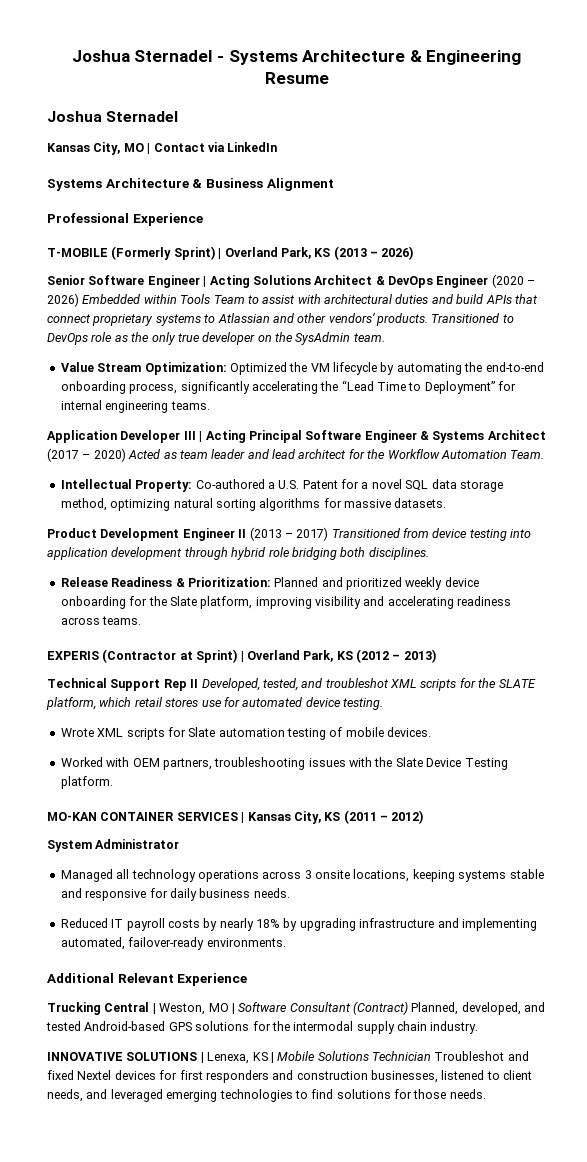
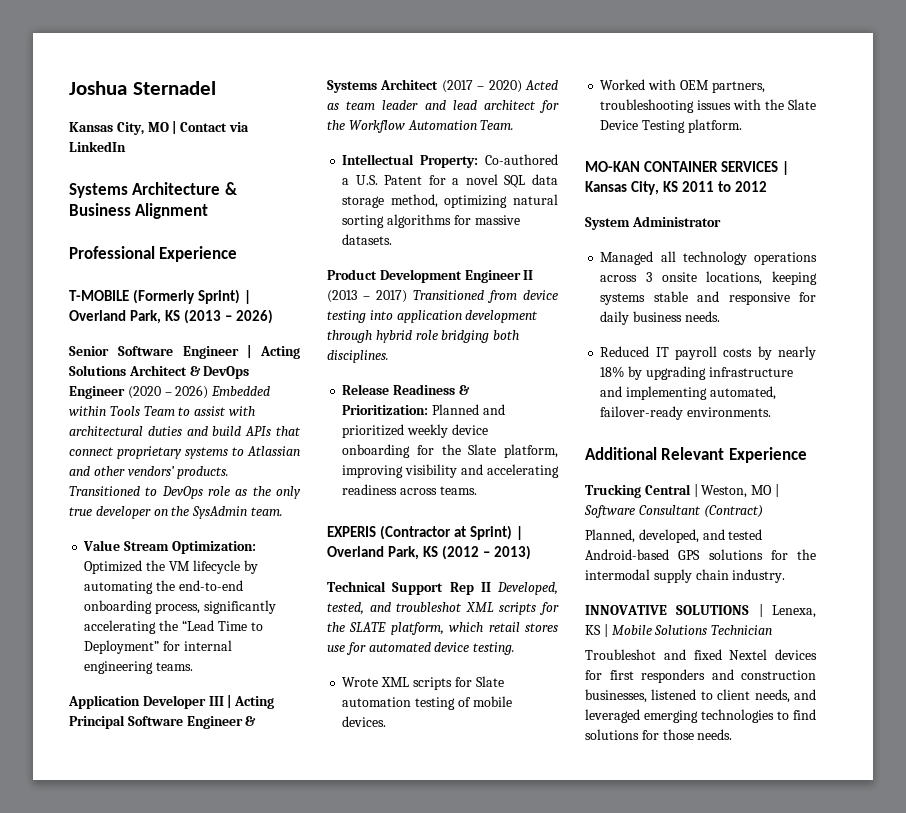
- Joshua Sternadel - Systems Architecture & Engineering Resume
- MO-KAN CONTAINER SERVICES | Kansas City, KS (2011 – 2012)
+ MO-KAN CONTAINER SERVICES | Kansas City, KS 2011 to 2012
- Trucking Central | Weston, MO | Software Consultant (Contract) Planned, developed, and tested Android-based GPS solutions for the intermodal supply chain industry.
+ Trucking Central | Weston, MO | Software Consultant (Contract)
+ Planned, developed, and tested Android-based GPS solutions for the intermodal supply chain industry.
- INNOVATIVE SOLUTIONS | Lenexa, KS | Mobile Solutions Technician Troubleshot and fixed Nextel devices for first responders and construction businesses, listened to client needs, and leveraged emerging technologies to find solutions for those needs.
+ INNOVATIVE SOLUTIONS | Lenexa, KS | Mobile Solutions Technician
+ Troubleshot and fixed Nextel devices for first responders and construction businesses, listened to client needs, and leveraged emerging technologies to find solutions for those needs.

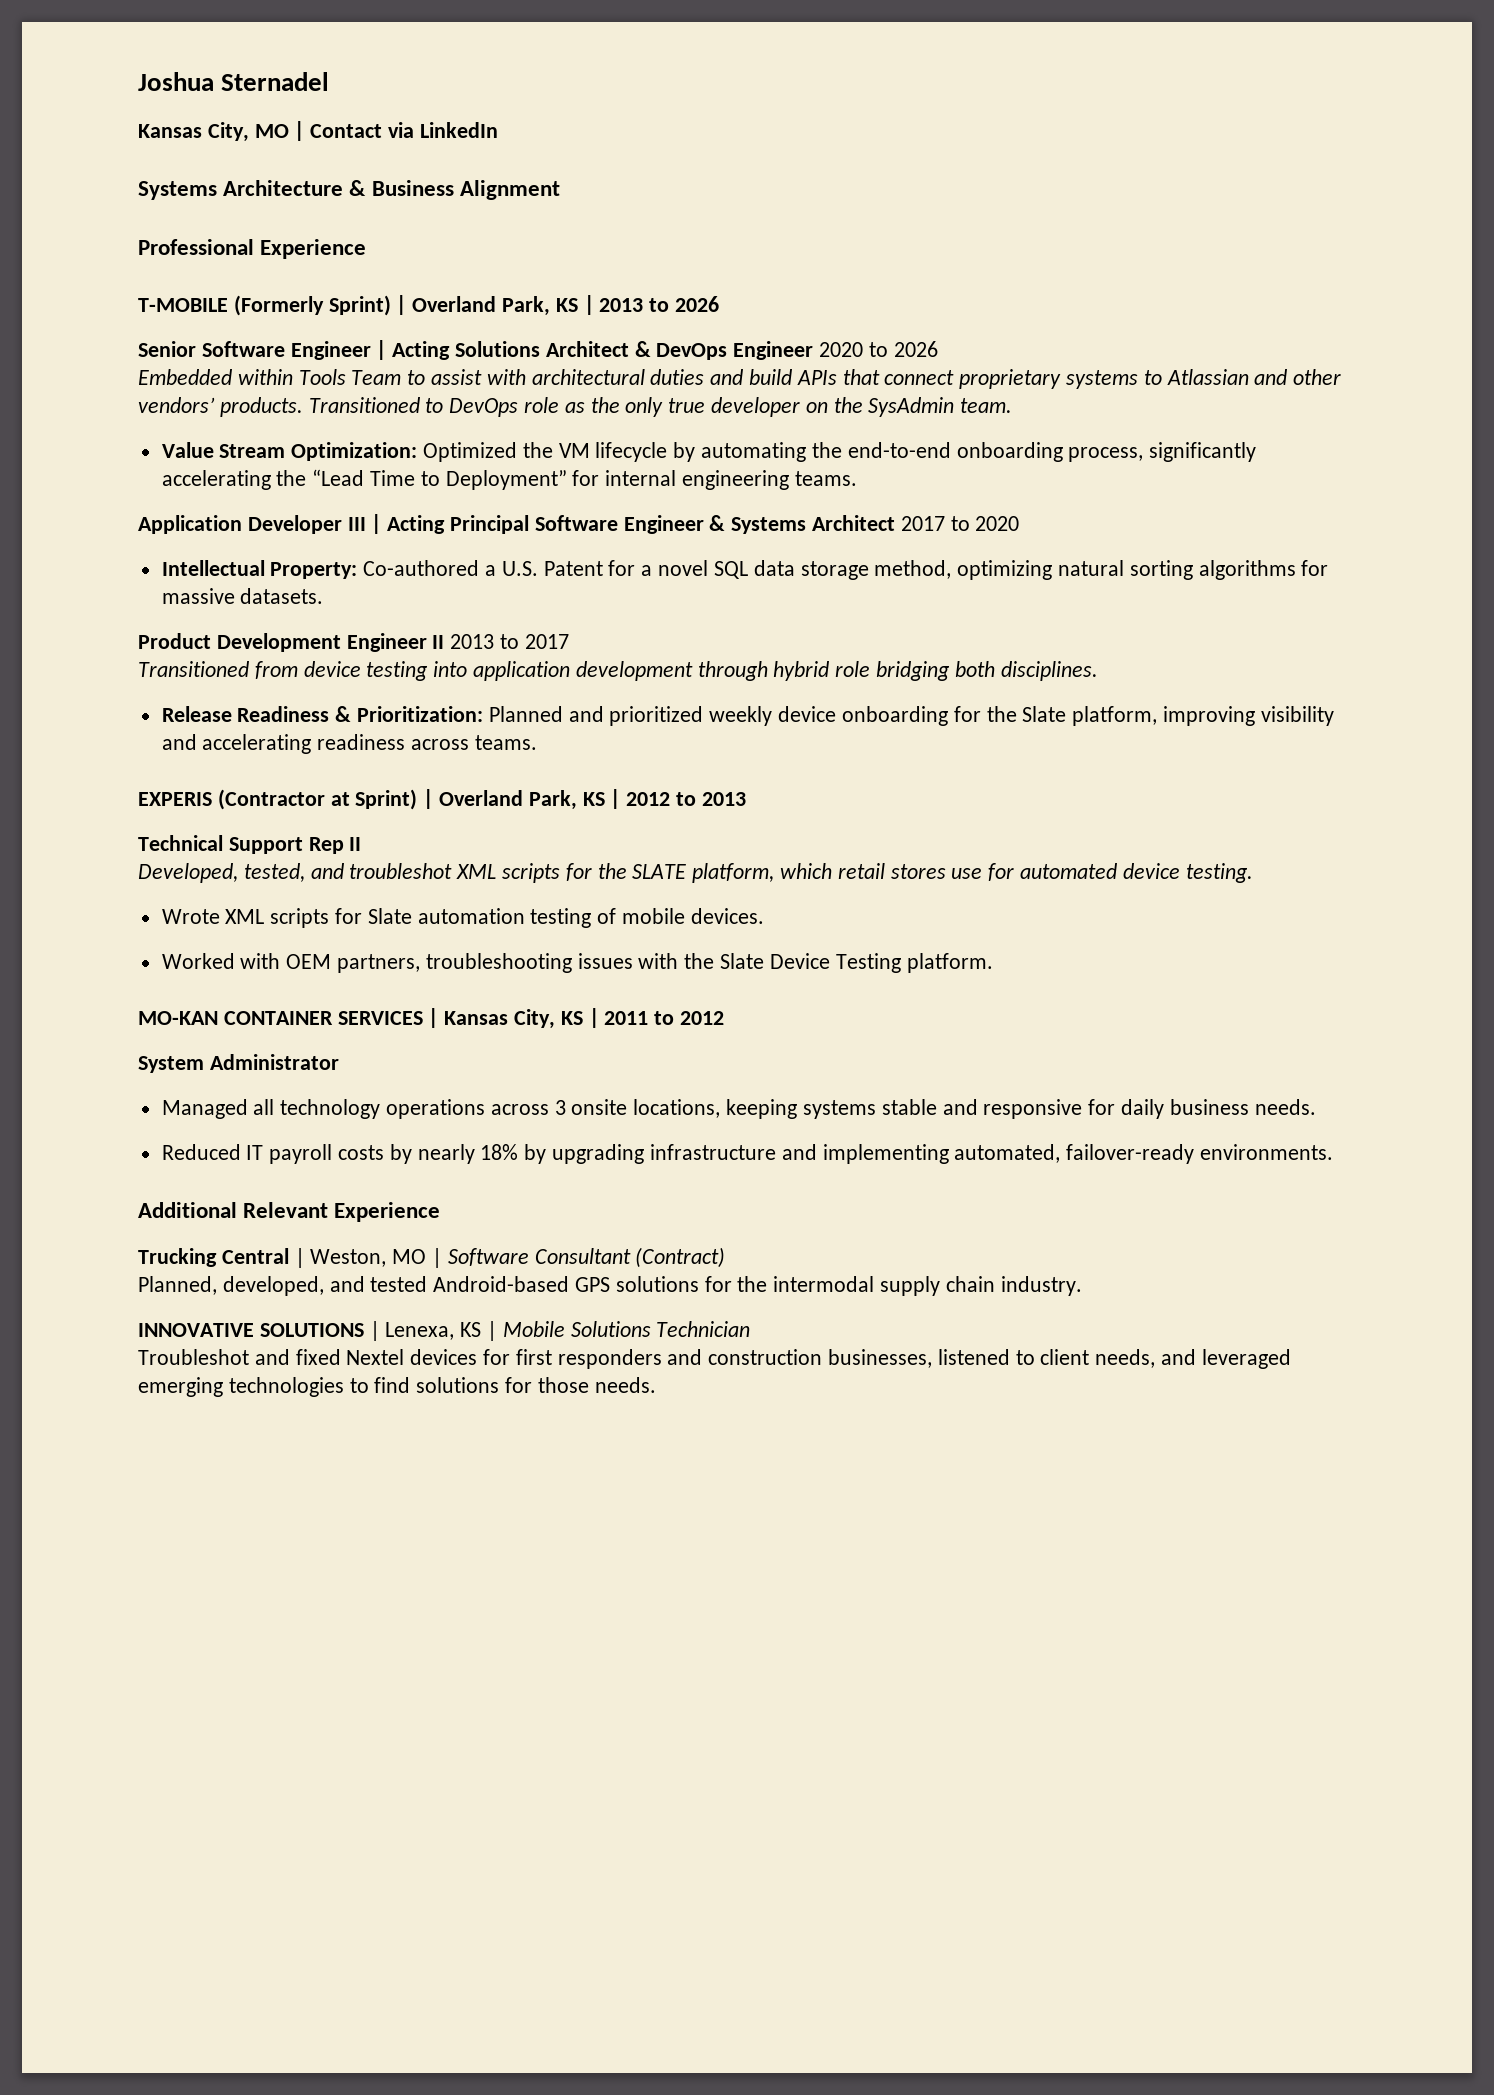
- T-MOBILE (Formerly Sprint) | Overland Park, KS (2013 – 2026)
+ T-MOBILE (Formerly Sprint) | Overland Park, KS | 2013 to 2026
- Senior Software Engineer | Acting Solutions Architect & DevOps Engineer (2020 – 2026) Embedded within Tools Team to assist with architectural duties and build APIs that connect proprietary systems to Atlassian and other vendors’ products.
+ Senior Software Engineer | Acting Solutions Architect & DevOps Engineer 2020 to 2026
+ Embedded within Tools Team to assist with architectural duties and build APIs that connect proprietary systems to Atlassian and other vendors’ products.
- Application Developer III | Acting Principal Software Engineer & Systems Architect (2017 – 2020) Acted as team leader and lead architect for the Workflow Automation Team.
+ Application Developer III | Acting Principal Software Engineer & Systems Architect 2017 to 2020
- Product Development Engineer II (2013 – 2017) Transitioned from device testing into application development through hybrid role bridging both disciplines.
+ Product Development Engineer II 2013 to 2017
+ Transitioned from device testing into application development through hybrid role bridging both disciplines.
- EXPERIS (Contractor at Sprint) | Overland Park, KS (2012 – 2013)
+ EXPERIS (Contractor at Sprint) | Overland Park, KS | 2012 to 2013
- Technical Support Rep II Developed, tested, and troubleshot XML scripts for the SLATE platform, which retail stores use for automated device testing.
+ Technical Support Rep II
+ Developed, tested, and troubleshot XML scripts for the SLATE platform, which retail stores use for automated device testing.
- MO-KAN CONTAINER SERVICES | Kansas City, KS 2011 to 2012
+ MO-KAN CONTAINER SERVICES | Kansas City, KS | 2011 to 2012

